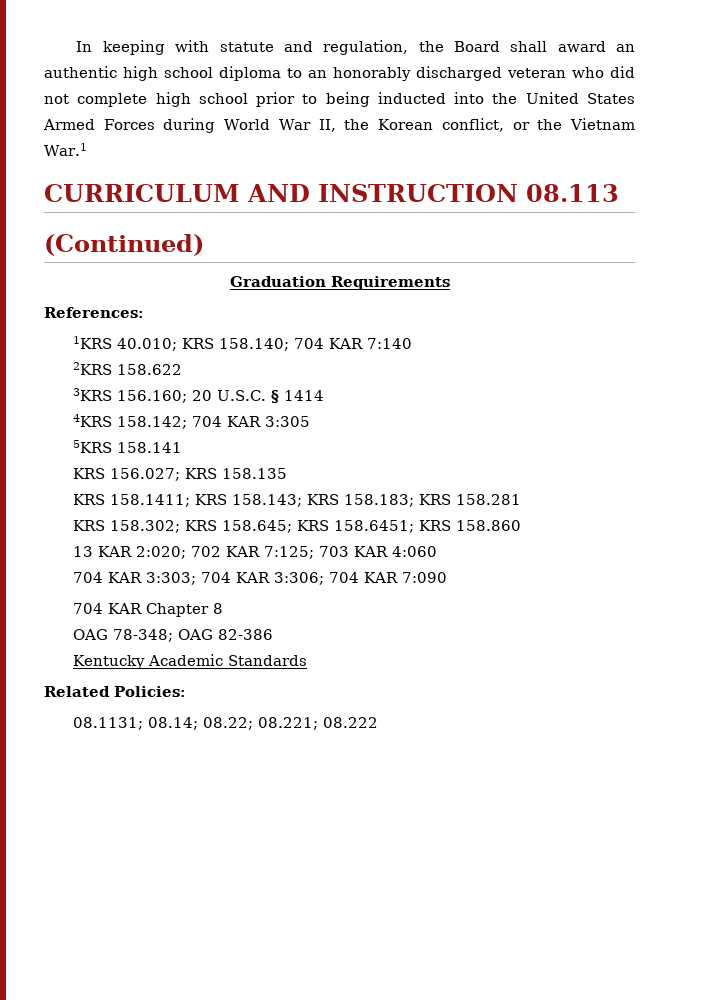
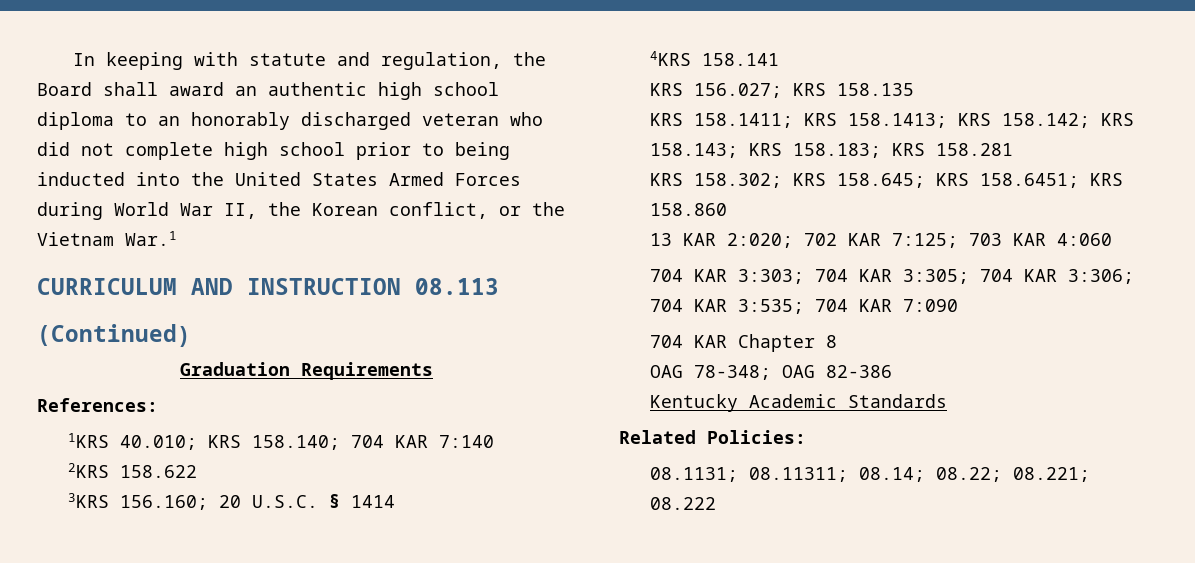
- 4KRS 158.142; 704 KAR 3:305
- 5KRS 158.141
+ 4KRS 158.141
- KRS 158.1411; KRS 158.143; KRS 158.183; KRS 158.281
+ KRS 158.1411; KRS 158.1413; KRS 158.142; KRS 158.143; KRS 158.183; KRS 158.281
- 704 KAR 3:303; 704 KAR 3:306; 704 KAR 7:090
+ 704 KAR 3:303; 704 KAR 3:305; 704 KAR 3:306; 704 KAR 3:535; 704 KAR 7:090
- 08.1131; 08.14; 08.22; 08.221; 08.222
+ 08.1131; 08.11311; 08.14; 08.22; 08.221; 08.222

